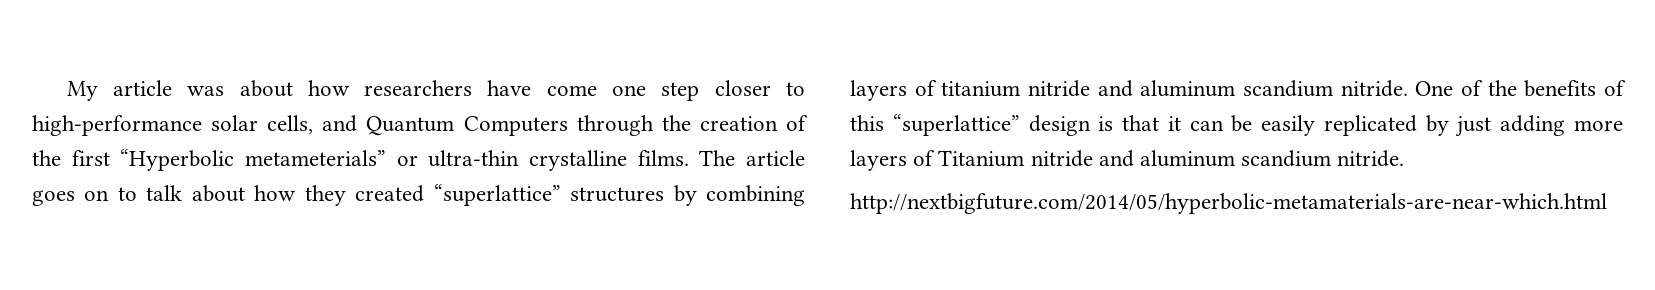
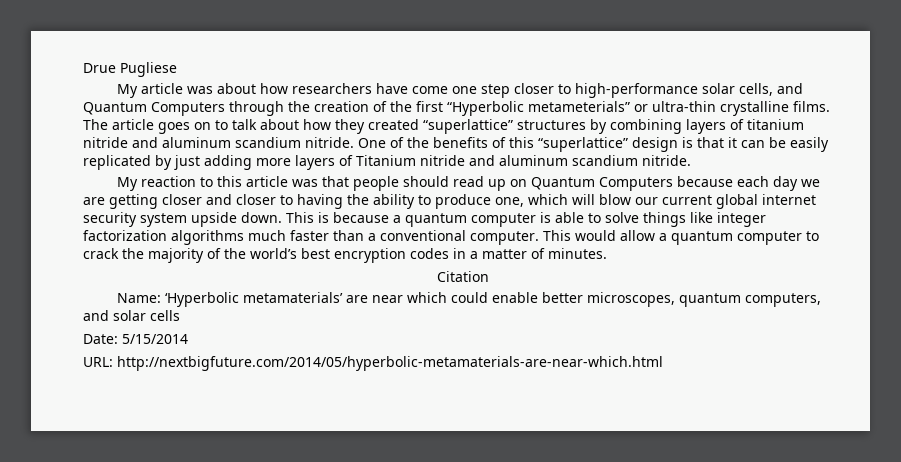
+ Drue Pugliese
- http://nextbigfuture.com/2014/05/hyperbolic-metamaterials-are-near-which.html
+ My reaction to this article was that people should read up on Quantum Computers because each day we are getting closer and closer to having the ability to produce one, which will blow our current global internet security system upside down. This is because a quantum computer is able to solve things like integer factorization algorithms much faster than a conventional computer. This would allow a quantum computer to crack the majority of the world’s best encryption codes in a matter of minutes.
+ Citation
+ Name: ‘Hyperbolic metamaterials’ are near which could enable better microscopes, quantum computers, and solar cells
+ Date: 5/15/2014
+ URL: http://nextbigfuture.com/2014/05/hyperbolic-metamaterials-are-near-which.html

